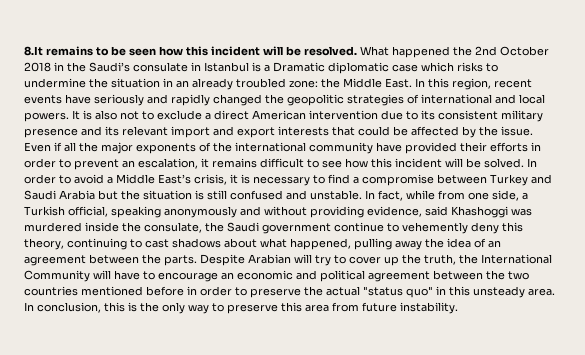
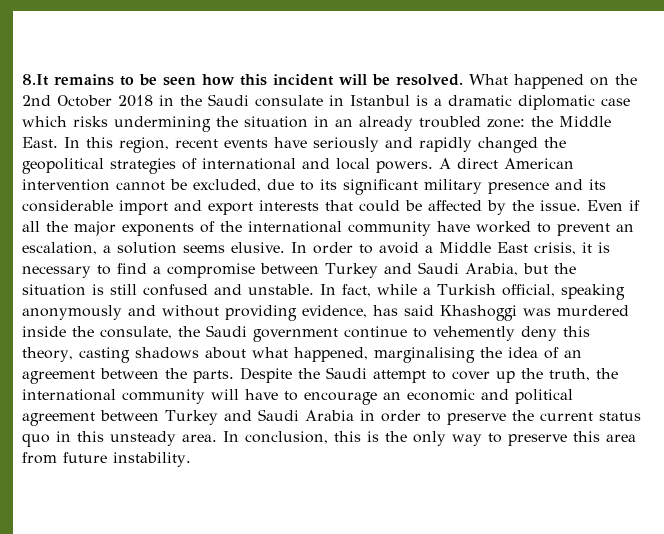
- What happened the 2nd October 2018 in the Saudi’s consulate in Istanbul is a Dramatic diplomatic case which risks to undermine the situation in an already troubled zone: the Middle East.
+ What happened on the 2nd October 2018 in the Saudi consulate in Istanbul is a dramatic diplomatic case which risks undermining the situation in an already troubled zone: the Middle East.
- In this region, recent events have seriously and rapidly changed the geopolitic strategies of international and local powers.
+ In this region, recent events have seriously and rapidly changed the geopolitical strategies of international and local powers.
- It is also not to exclude a direct American intervention due to its consistent military presence and its relevant import and export interests that could be affected by the issue.
+ A direct American intervention cannot be excluded, due to its significant military presence and its considerable import and export interests that could be affected by the issue.
- Even if all the major exponents of the international community have provided their efforts in order to prevent an escalation, it remains difficult to see how this incident will be solved.
+ Even if all the major exponents of the international community have worked to prevent an escalation, a solution seems elusive.
- In order to avoid a Middle East’s crisis, it is necessary to find a compromise between Turkey and Saudi Arabia but the situation is still confused and unstable.
+ In order to avoid a Middle East crisis, it is necessary to find a compromise between Turkey and Saudi Arabia, but the situation is still confused and unstable.
- In fact, while from one side, a Turkish official, speaking anonymously and without providing evidence, said Khashoggi was murdered inside the consulate, the Saudi government continue to vehemently deny this theory, continuing to cast shadows about what happened, pulling away the idea of an agreement between the parts.
+ In fact, while a Turkish official, speaking anonymously and without providing evidence, has said Khashoggi was murdered inside the consulate, the Saudi government continue to vehemently deny this theory, casting shadows about what happened, marginalising the idea of an agreement between the parts.
- Despite Arabian will try to cover up the truth, the International Community will have to encourage an economic and political agreement between the two countries mentioned before in order to preserve the actual "status quo" in this unsteady area.
+ Despite the Saudi attempt to cover up the truth, the international community will have to encourage an economic and political agreement between Turkey and Saudi Arabia in order to preserve the current status quo in this unsteady area.

